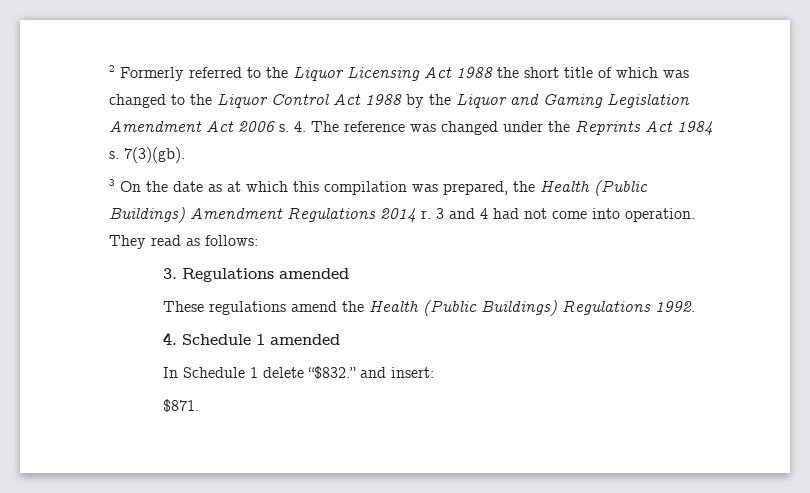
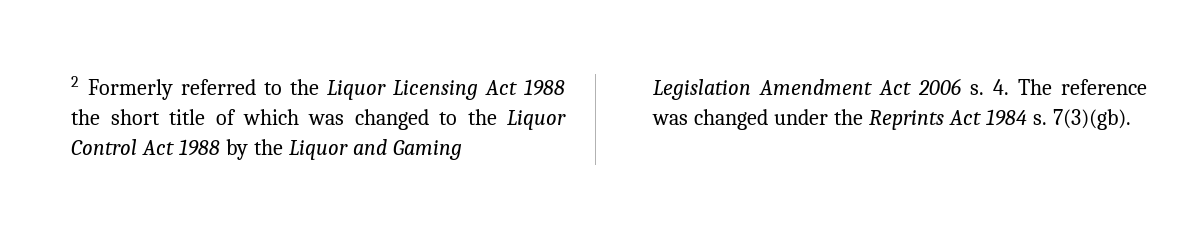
- 3 On the date as at which this compilation was prepared, the Health (Public Buildings) Amendment Regulations 2014 r. 3 and 4 had not come into operation. They read as follows:
- 3. Regulations amended
- These regulations amend the Health (Public Buildings) Regulations 1992.
- 4. Schedule 1 amended
- In Schedule 1 delete “$832.” and insert:
- $871.

